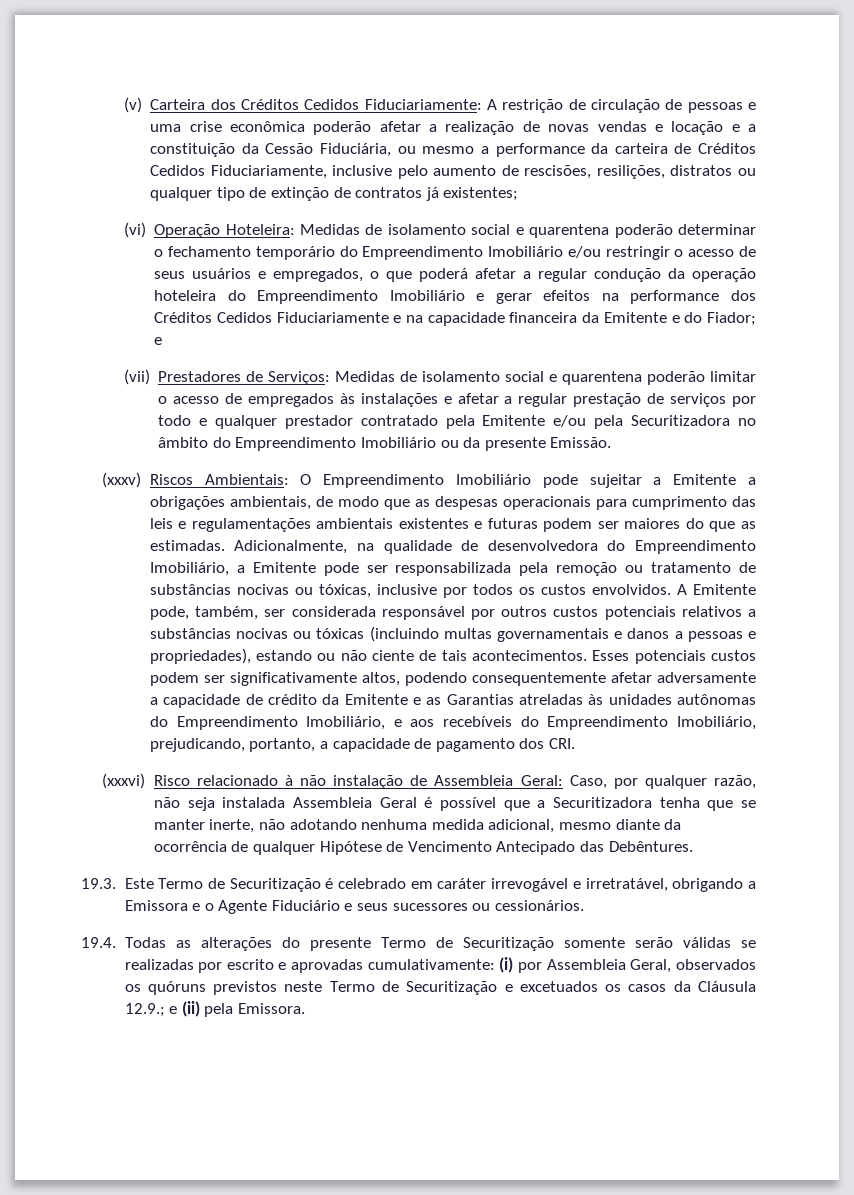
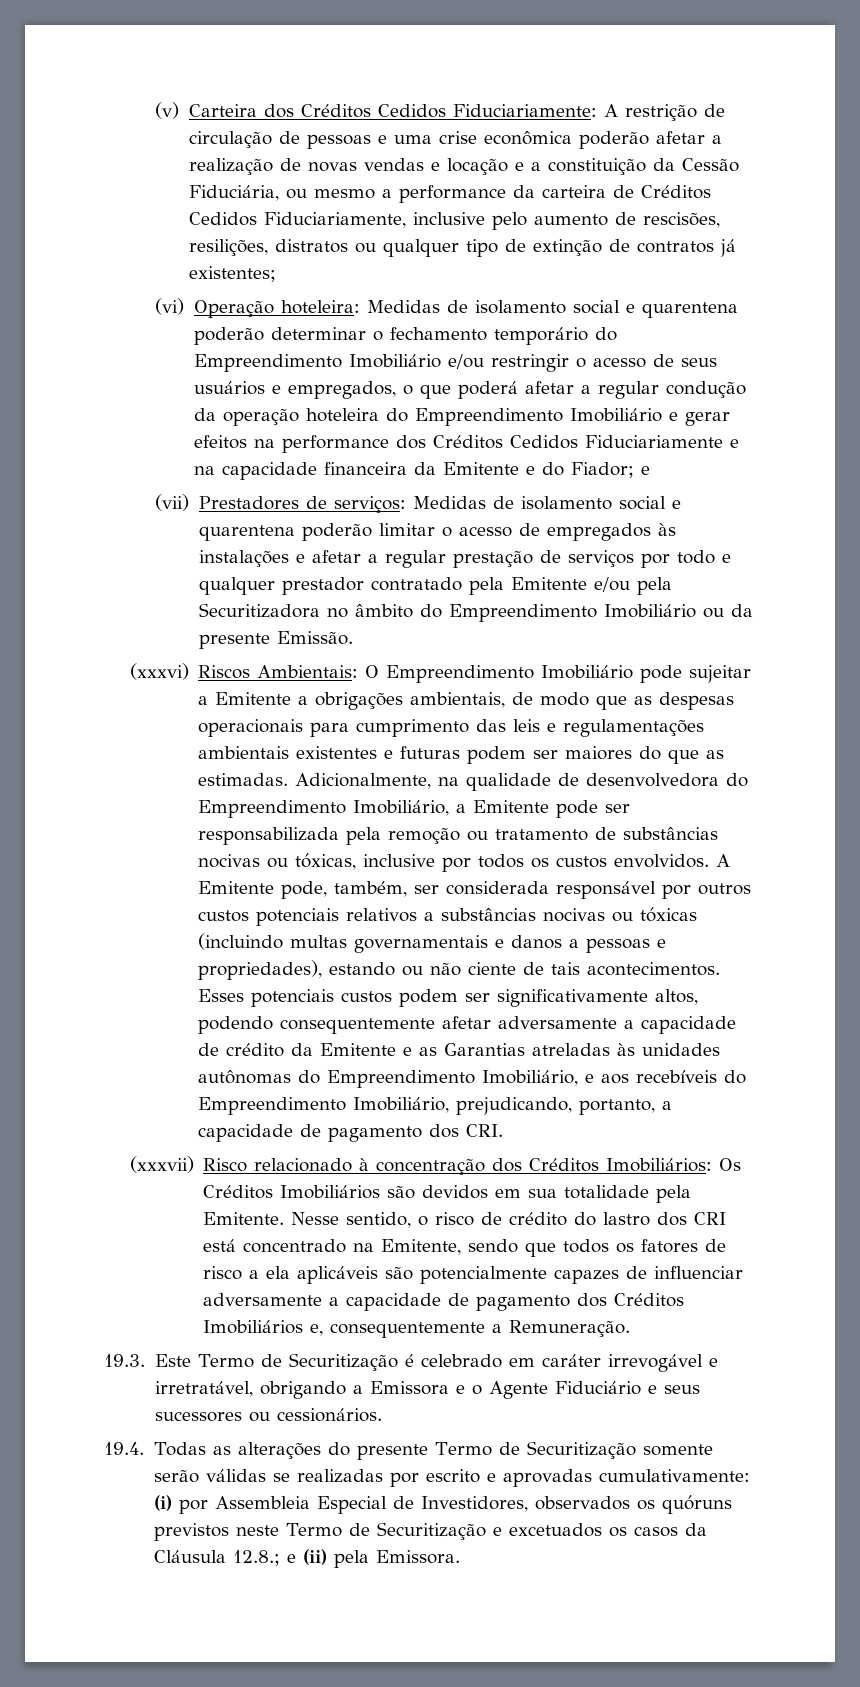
- (vi) Operação Hoteleira: Medidas de isolamento social e quarentena poderão determinar o fechamento temporário do Empreendimento Imobiliário e/ou restringir o acesso de seus usuários e empregados, o que poderá afetar a regular condução da operação hoteleira do Empreendimento Imobiliário e gerar efeitos na performance dos Créditos Cedidos Fiduciariamente e na capacidade financeira da Emitente e do Fiador; e
+ (vi) Operação hoteleira: Medidas de isolamento social e quarentena poderão determinar o fechamento temporário do Empreendimento Imobiliário e/ou restringir o acesso de seus usuários e empregados, o que poderá afetar a regular condução da operação hoteleira do Empreendimento Imobiliário e gerar efeitos na performance dos Créditos Cedidos Fiduciariamente e na capacidade financeira da Emitente e do Fiador; e
- (vii) Prestadores de Serviços: Medidas de isolamento social e quarentena poderão limitar o acesso de empregados às instalações e afetar a regular prestação de serviços por todo e qualquer prestador contratado pela Emitente e/ou pela Securitizadora no âmbito do Empreendimento Imobiliário ou da presente Emissão.
+ (vii) Prestadores de serviços: Medidas de isolamento social e quarentena poderão limitar o acesso de empregados às instalações e afetar a regular prestação de serviços por todo e qualquer prestador contratado pela Emitente e/ou pela Securitizadora no âmbito do Empreendimento Imobiliário ou da presente Emissão.
- (xxxv) Riscos Ambientais: O Empreendimento Imobiliário pode sujeitar a Emitente a obrigações ambientais, de modo que as despesas operacionais para cumprimento das leis e regulamentações ambientais existentes e futuras podem ser maiores do que as estimadas.
+ (xxxvi) Riscos Ambientais: O Empreendimento Imobiliário pode sujeitar a Emitente a obrigações ambientais, de modo que as despesas operacionais para cumprimento das leis e regulamentações ambientais existentes e futuras podem ser maiores do que as estimadas.
- (xxxvi) Risco relacionado à não instalação de Assembleia Geral: Caso, por qualquer razão, não seja instalada Assembleia Geral é possível que a Securitizadora tenha que se manter inerte, não adotando nenhuma medida adicional, mesmo diante da ocorrência de qualquer Hipótese de Vencimento Antecipado das Debêntures.
+ (xxxvii) Risco relacionado à concentração dos Créditos Imobiliários: Os Créditos Imobiliários são devidos em sua totalidade pela Emitente. Nesse sentido, o risco de crédito do lastro dos CRI está concentrado na Emitente, sendo que todos os fatores de risco a ela aplicáveis são potencialmente capazes de influenciar adversamente a capacidade de pagamento dos Créditos Imobiliários e, consequentemente a Remuneração.
- 19.4. Todas as alterações do presente Termo de Securitização somente serão válidas se realizadas por escrito e aprovadas cumulativamente: (i) por Assembleia Geral, observados os quóruns previstos neste Termo de Securitização e excetuados os casos da Cláusula 12.9.; e (ii) pela Emissora.
+ 19.4. Todas as alterações do presente Termo de Securitização somente serão válidas se realizadas por escrito e aprovadas cumulativamente: (i) por Assembleia Especial de Investidores, observados os quóruns previstos neste Termo de Securitização e excetuados os casos da Cláusula 12.8.; e (ii) pela Emissora.

